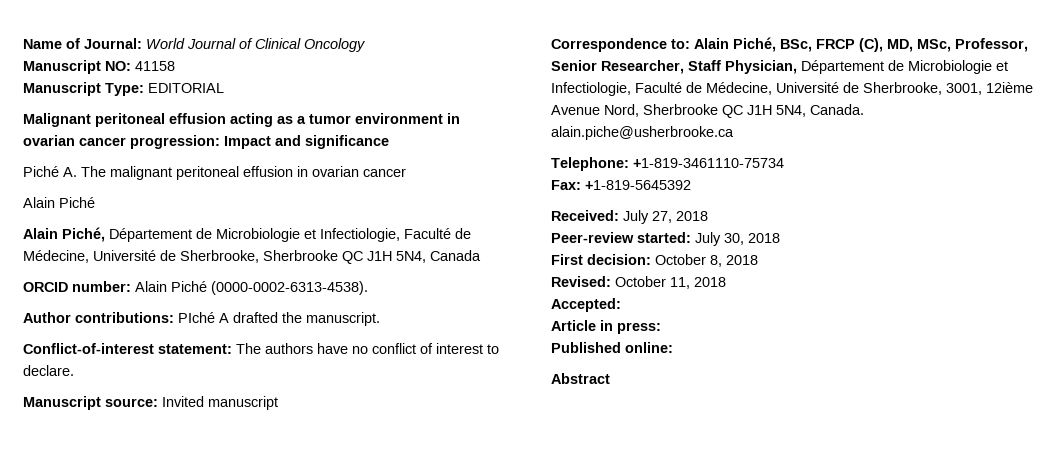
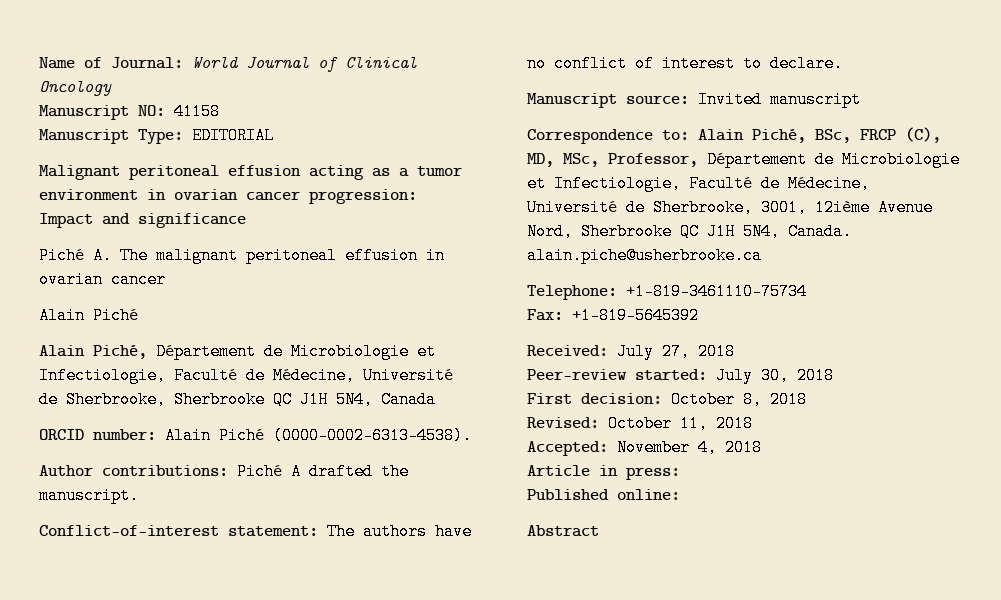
- Author contributions: PIché A drafted the manuscript.
+ Author contributions: Piché A drafted the manuscript.
- Correspondence to: Alain Piché, BSc, FRCP (C), MD, MSc, Professor, Senior Researcher, Staff Physician, Département de Microbiologie et Infectiologie, Faculté de Médecine, Université de Sherbrooke, 3001, 12ième Avenue Nord, Sherbrooke QC J1H 5N4, Canada. alain.piche@usherbrooke.ca
+ Correspondence to: Alain Piché, BSc, FRCP (C), MD, MSc, Professor, Département de Microbiologie et Infectiologie, Faculté de Médecine, Université de Sherbrooke, 3001, 12ième Avenue Nord, Sherbrooke QC J1H 5N4, Canada. alain.piche@usherbrooke.ca
- Accepted:
+ Accepted: November 4, 2018

